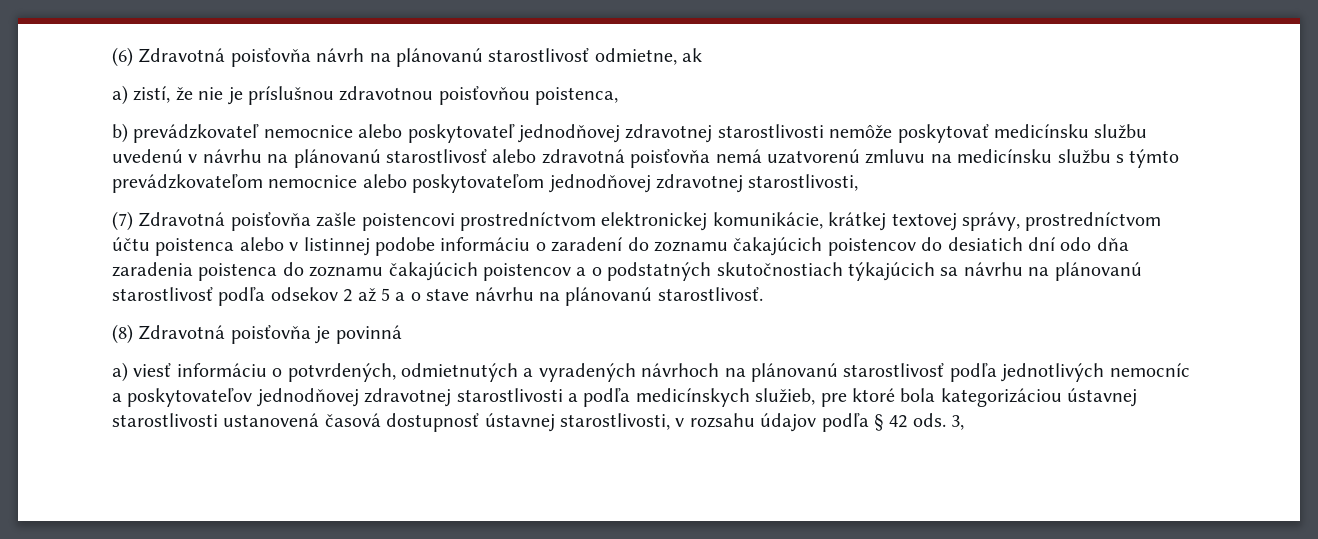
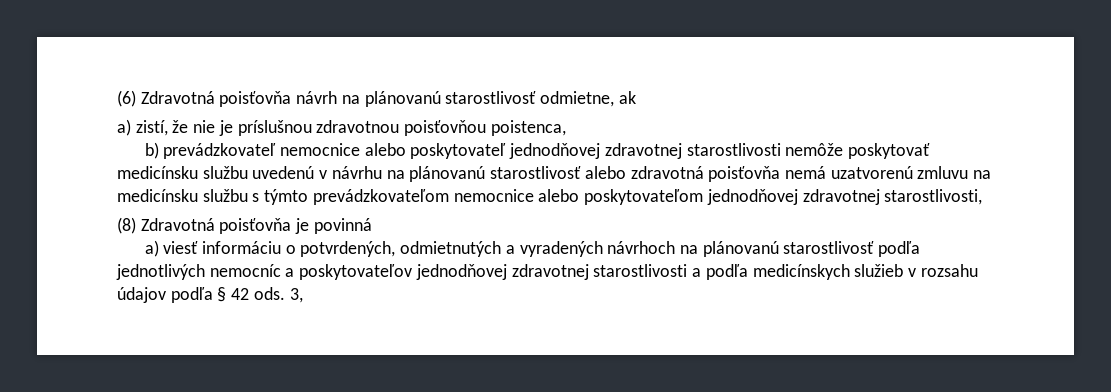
- (7) Zdravotná poisťovňa zašle poistencovi prostredníctvom elektronickej komunikácie, krátkej textovej správy, prostredníctvom účtu poistenca alebo v listinnej podobe informáciu o zaradení do zoznamu čakajúcich poistencov do desiatich dní odo dňa zaradenia poistenca do zoznamu čakajúcich poistencov a o podstatných skutočnostiach týkajúcich sa návrhu na plánovanú starostlivosť podľa odsekov 2 až 5 a o stave návrhu na plánovanú starostlivosť.
- a) viesť informáciu o potvrdených, odmietnutých a vyradených návrhoch na plánovanú starostlivosť podľa jednotlivých nemocníc a poskytovateľov jednodňovej zdravotnej starostlivosti a podľa medicínskych služieb, pre ktoré bola kategorizáciou ústavnej starostlivosti ustanovená časová dostupnosť ústavnej starostlivosti, v rozsahu údajov podľa § 42 ods.
+ a) viesť informáciu o potvrdených, odmietnutých a vyradených návrhoch na plánovanú starostlivosť podľa jednotlivých nemocníc a poskytovateľov jednodňovej zdravotnej starostlivosti a podľa medicínskych služieb v rozsahu údajov podľa § 42 ods.

